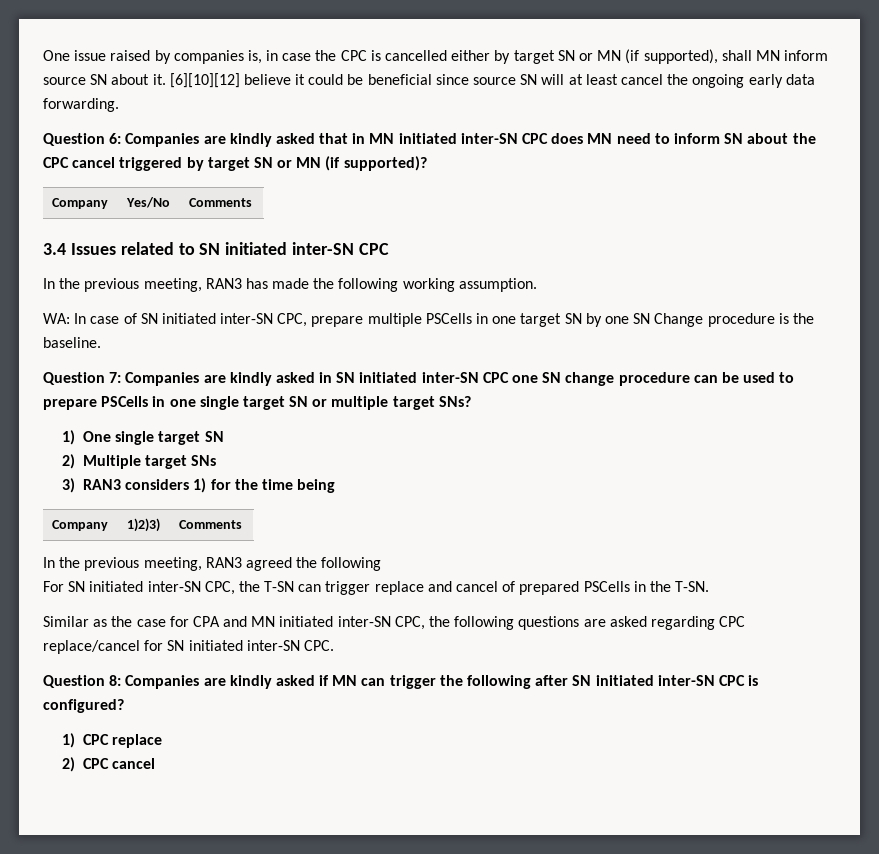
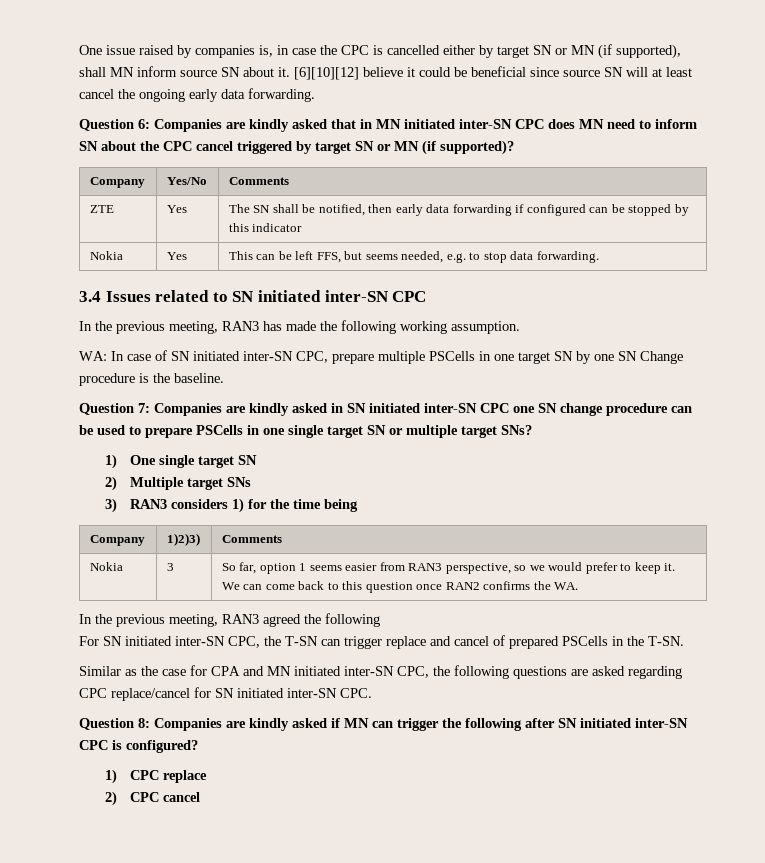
+ ZTE | Yes | The SN shall be notified, then early data forwarding if configured can be stopped by this indicator
+ Nokia | Yes | This can be left FFS, but seems needed, e.g. to stop data forwarding.
+ Nokia | 3 | So far, option 1 seems easier from RAN3 perspective, so we would prefer to keep it. We can come back to this question once RAN2 confirms the WA.

